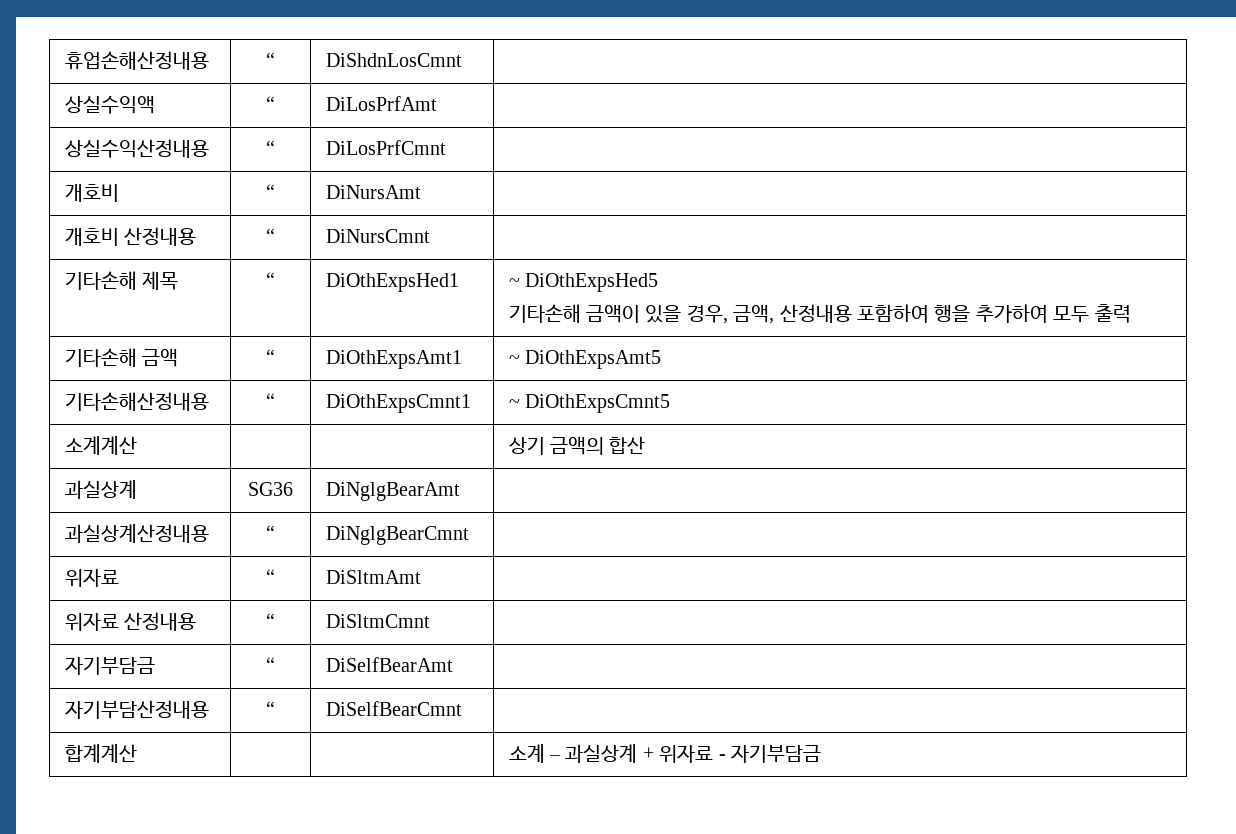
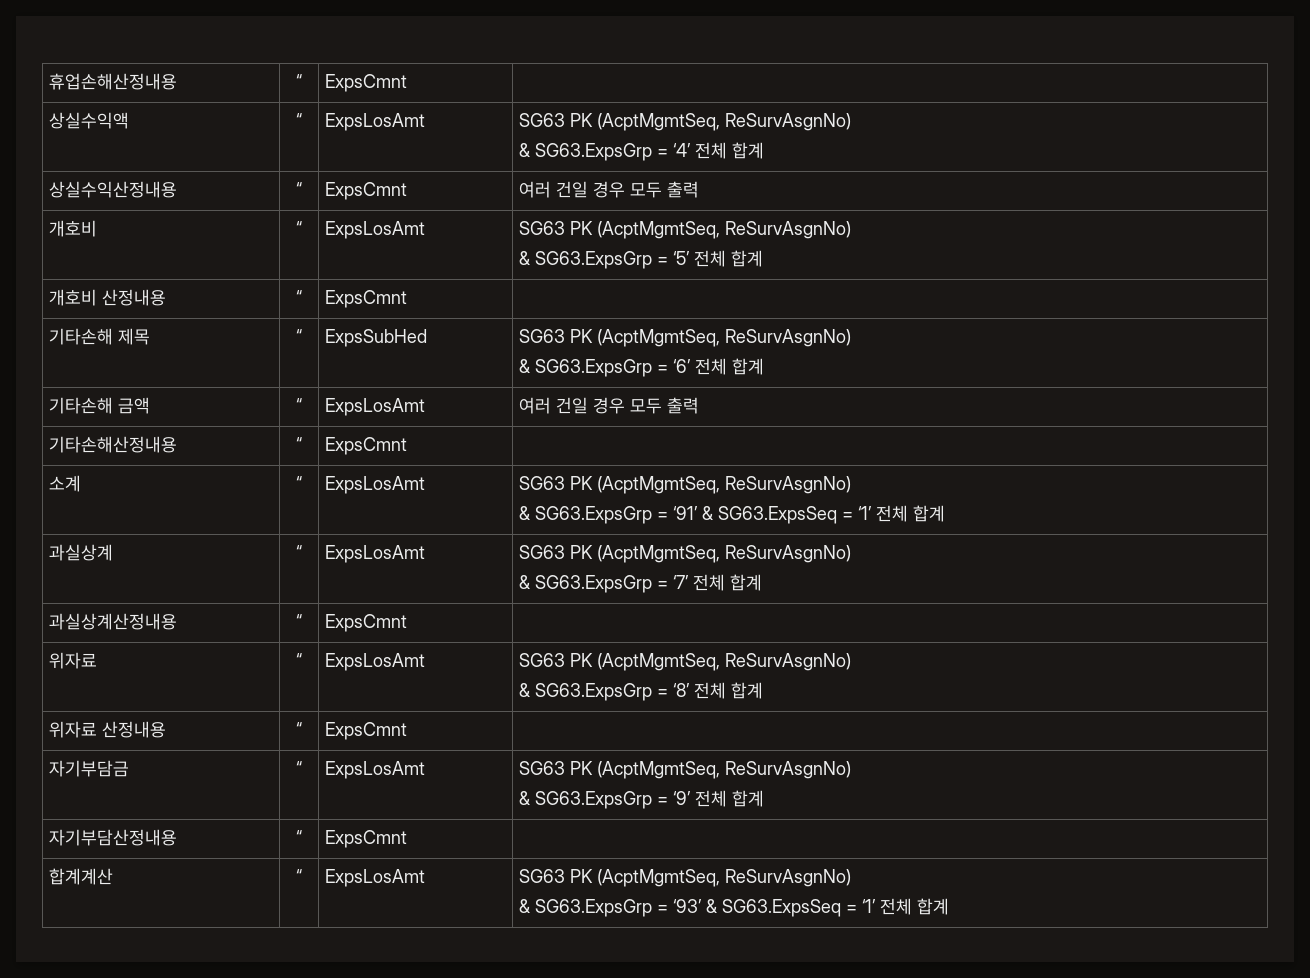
- 휴업손해산정내용 | “ | DiShdnLosCmnt |
+ 휴업손해산정내용 | “ | ExpsCmnt |
- 상실수익액 | “ | DiLosPrfAmt |
- 상실수익산정내용 | “ | DiLosPrfCmnt |
- 개호비 | “ | DiNursAmt |
+ 상실수익액 | “ | ExpsLosAmt | SG63 PK (AcptMgmtSeq, ReSurvAsgnNo)
+ & SG63.ExpsGrp = ‘4’ 전체 합계
+ 상실수익산정내용 | “ | ExpsCmnt | 여러 건일 경우 모두 출력
+ 개호비 | “ | ExpsLosAmt | SG63 PK (AcptMgmtSeq, ReSurvAsgnNo)
+ & SG63.ExpsGrp = ‘5’ 전체 합계
- 개호비 산정내용 | “ | DiNursCmnt |
+ 개호비 산정내용 | “ | ExpsCmnt |
- 기타손해 제목 | “ | DiOthExpsHed1 | ~ DiOthExpsHed5
- 기타손해 금액이 있을 경우, 금액, 산정내용 포함하여 행을 추가하여 모두 출력
- 기타손해 금액 | “ | DiOthExpsAmt1 | ~ DiOthExpsAmt5
- 기타손해산정내용 | “ | DiOthExpsCmnt1 | ~ DiOthExpsCmnt5
- 소계계산 | | | 상기 금액의 합산
- 과실상계 | SG36 | DiNglgBearAmt |
+ 기타손해 제목 | “ | ExpsSubHed | SG63 PK (AcptMgmtSeq, ReSurvAsgnNo)
+ & SG63.ExpsGrp = ‘6’ 전체 합계
+ 기타손해 금액 | “ | ExpsLosAmt | 여러 건일 경우 모두 출력
+ 기타손해산정내용 | “ | ExpsCmnt |
+ 소계 | “ | ExpsLosAmt | SG63 PK (AcptMgmtSeq, ReSurvAsgnNo)
+ & SG63.ExpsGrp = ‘91’ & SG63.ExpsSeq = ‘1’ 전체 합계
+ 과실상계 | “ | ExpsLosAmt | SG63 PK (AcptMgmtSeq, ReSurvAsgnNo)
+ & SG63.ExpsGrp = ‘7’ 전체 합계
- 과실상계산정내용 | “ | DiNglgBearCmnt |
+ 과실상계산정내용 | “ | ExpsCmnt |
- 위자료 | “ | DiSltmAmt |
+ 위자료 | “ | ExpsLosAmt | SG63 PK (AcptMgmtSeq, ReSurvAsgnNo)
+ & SG63.ExpsGrp = ‘8’ 전체 합계
- 위자료 산정내용 | “ | DiSltmCmnt |
+ 위자료 산정내용 | “ | ExpsCmnt |
- 자기부담금 | “ | DiSelfBearAmt |
+ 자기부담금 | “ | ExpsLosAmt | SG63 PK (AcptMgmtSeq, ReSurvAsgnNo)
+ & SG63.ExpsGrp = ‘9’ 전체 합계
- 자기부담산정내용 | “ | DiSelfBearCmnt |
+ 자기부담산정내용 | “ | ExpsCmnt |
- 합계계산 | | | 소계 – 과실상계 + 위자료 - 자기부담금
+ 합계계산 | “ | ExpsLosAmt | SG63 PK (AcptMgmtSeq, ReSurvAsgnNo)
+ & SG63.ExpsGrp = ‘93’ & SG63.ExpsSeq = ‘1’ 전체 합계

